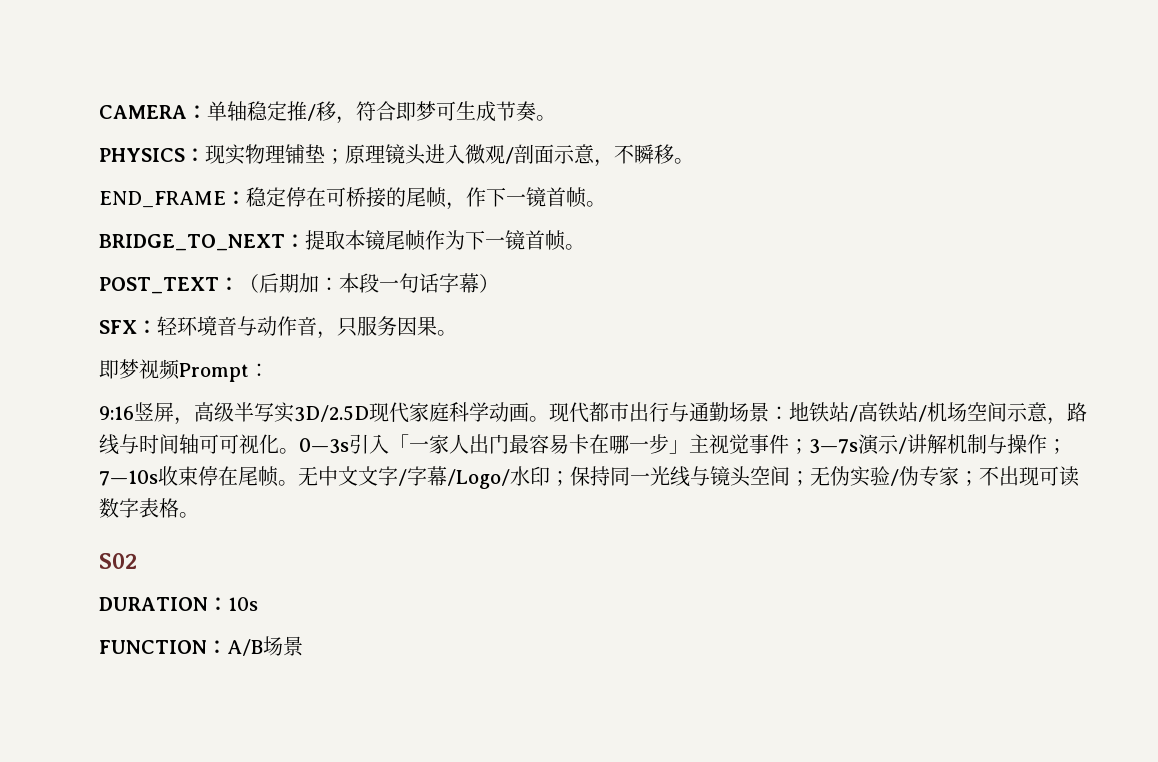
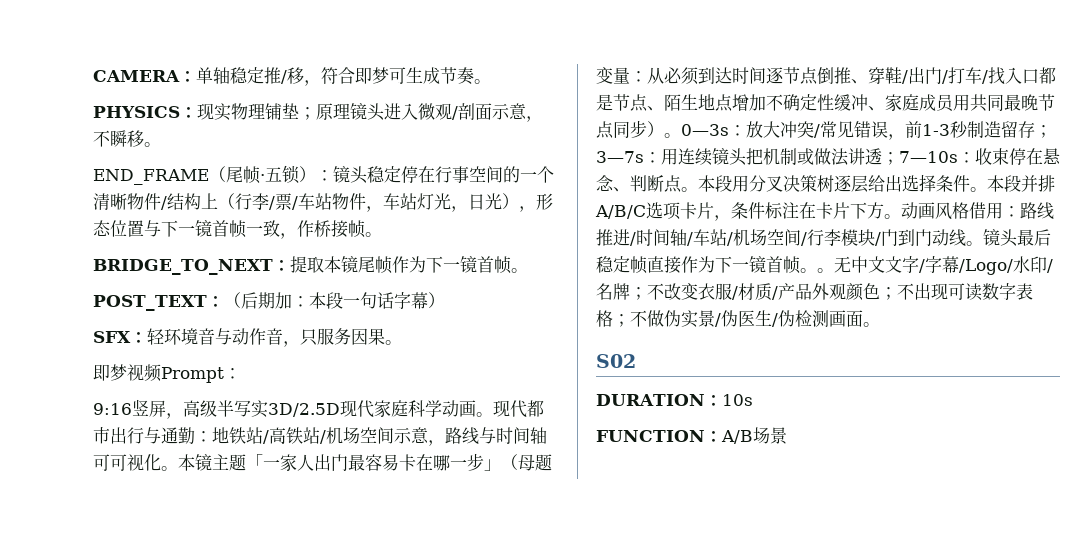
- END_FRAME：稳定停在可桥接的尾帧，作下一镜首帧。
+ END_FRAME（尾帧·五锁）：镜头稳定停在行事空间的一个清晰物件/结构上（行李/票/车站物件，车站灯光，日光），形态位置与下一镜首帧一致，作桥接帧。
- 现代都市出行与通勤场景：地铁站/高铁站/机场空间示意，路线与时间轴可可视化。
+ 现代都市出行与通勤：地铁站/高铁站/机场空间示意，路线与时间轴可可视化。
- 0—3s引入「一家人出门最容易卡在哪一步」主视觉事件；3—7s演示/讲解机制与操作；7—10s收束停在尾帧。
+ 本镜主题「一家人出门最容易卡在哪一步」（母题变量：从必须到达时间逐节点倒推、穿鞋/出门/打车/找入口都是节点、陌生地点增加不确定性缓冲、家庭成员用共同最晚节点同步）。0—3s：放大冲突/常见错误，前1-3秒制造留存；3—7s：用连续镜头把机制或做法讲透；7—10s：收束停在悬念、判断点。本段用分叉决策树逐层给出选择条件。本段并排A/B/C选项卡片，条件标注在卡片下方。动画风格借用：路线推进/时间轴/车站/机场空间/行李模块/门到门动线。镜头最后稳定帧直接作为下一镜首帧。。
- 无中文文字/字幕/Logo/水印；保持同一光线与镜头空间；无伪实验/伪专家；不出现可读数字表格。
+ 无中文文字/字幕/Logo/水印/名牌；不改变衣服/材质/产品外观颜色；不出现可读数字表格；不做伪实景/伪医生/伪检测画面。

